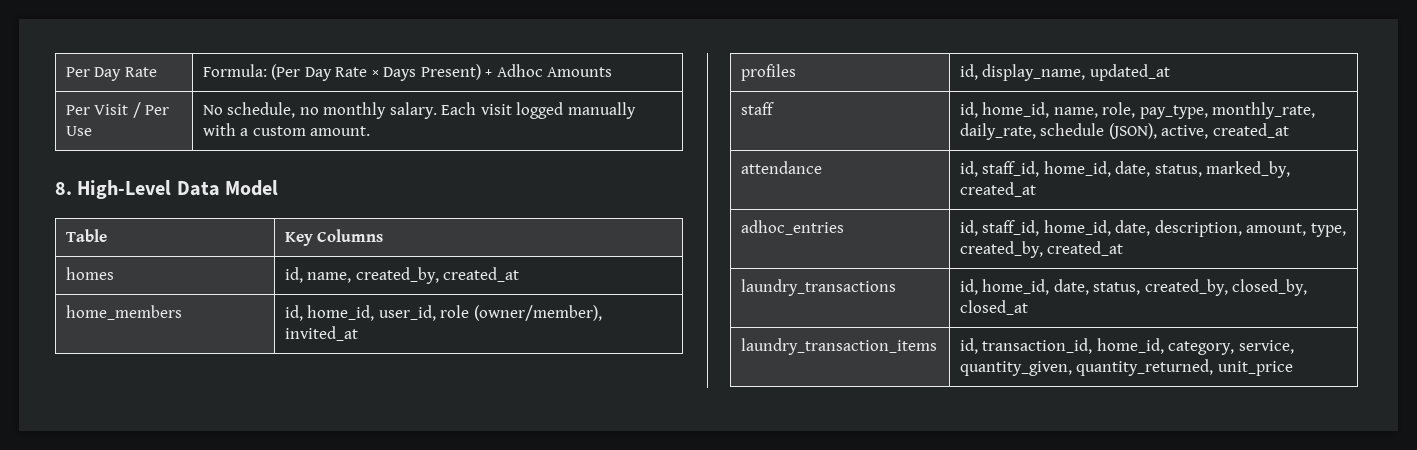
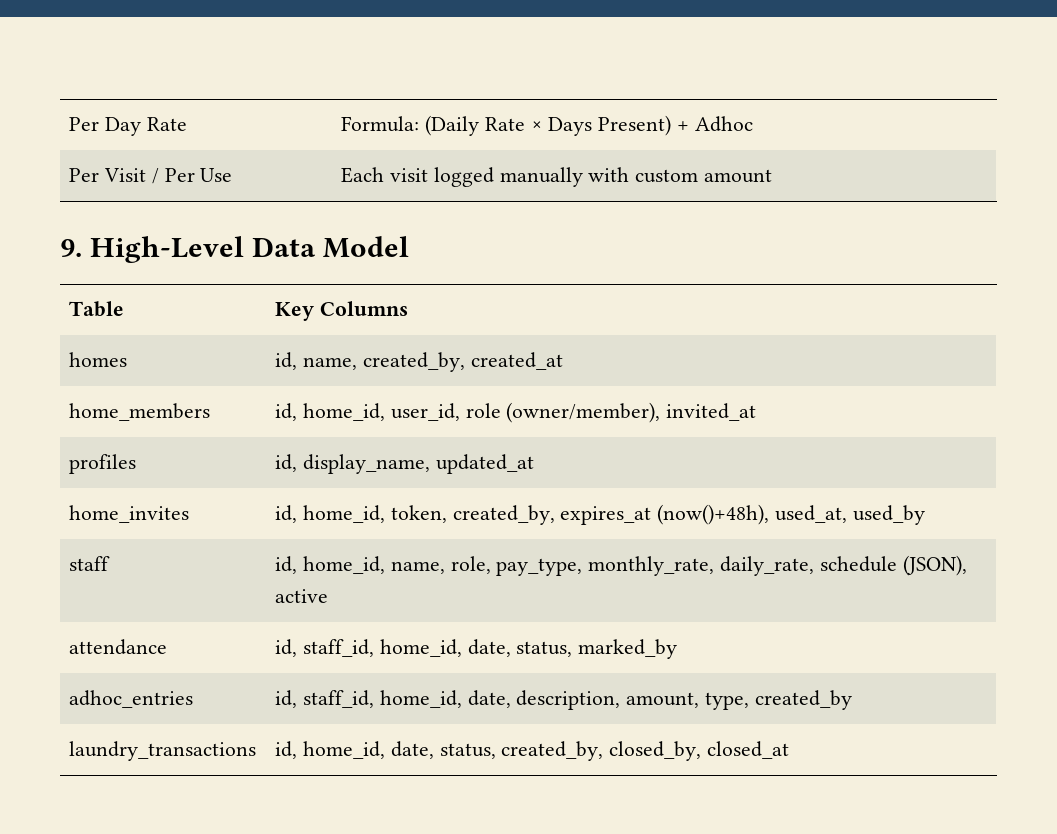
- Per Day Rate | Formula: (Per Day Rate × Days Present) + Adhoc Amounts
+ Per Day Rate | Formula: (Daily Rate × Days Present) + Adhoc
- Per Visit / Per Use | No schedule, no monthly salary. Each visit logged manually with a custom amount.
- 8. High-Level Data Model
+ Per Visit / Per Use | Each visit logged manually with custom amount
+ 9. High-Level Data Model
+ home_invites | id, home_id, token, created_by, expires_at (now()+48h), used_at, used_by
- staff | id, home_id, name, role, pay_type, monthly_rate, daily_rate, schedule (JSON), active, created_at
+ staff | id, home_id, name, role, pay_type, monthly_rate, daily_rate, schedule (JSON), active
- attendance | id, staff_id, home_id, date, status, marked_by, created_at
+ attendance | id, staff_id, home_id, date, status, marked_by
- adhoc_entries | id, staff_id, home_id, date, description, amount, type, created_by, created_at
+ adhoc_entries | id, staff_id, home_id, date, description, amount, type, created_by
- laundry_transaction_items | id, transaction_id, home_id, category, service, quantity_given, quantity_returned, unit_price

